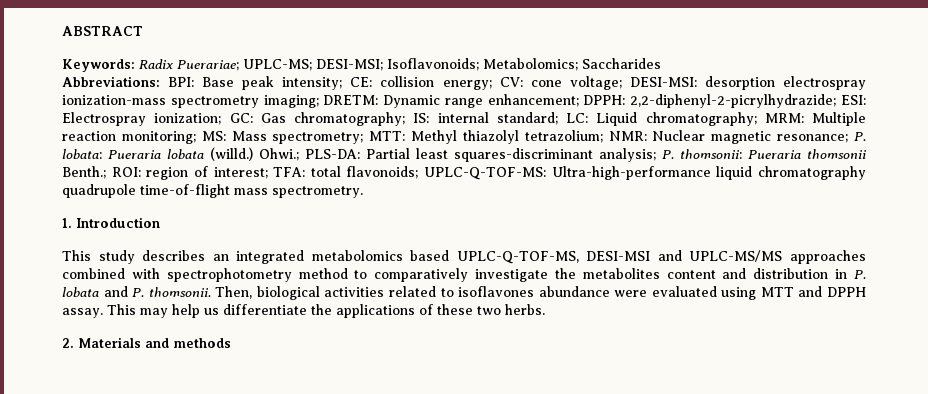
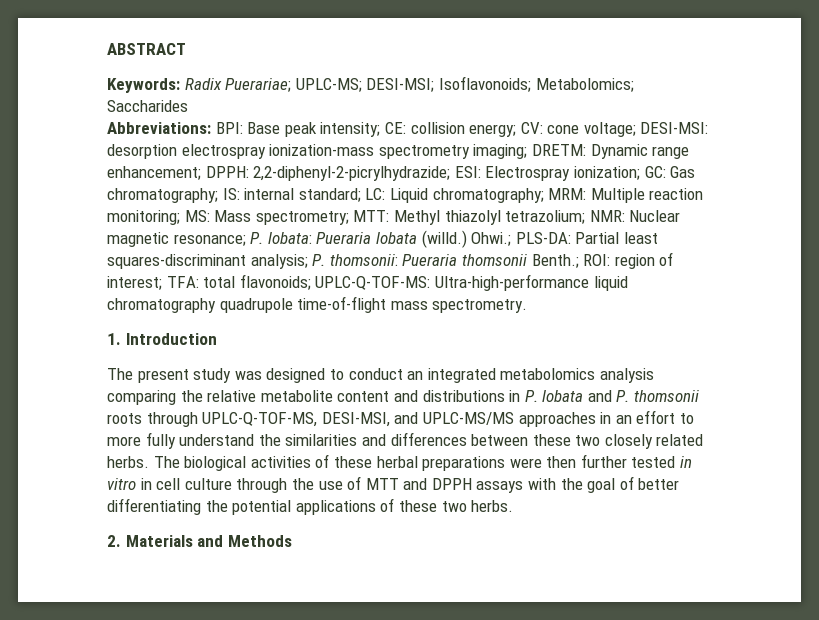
- This study describes an integrated metabolomics based UPLC-Q-TOF-MS, DESI-MSI and UPLC-MS/MS approaches combined with spectrophotometry method to comparatively investigate the metabolites content and distribution in P. lobata and P. thomsonii. Then, biological activities related to isoflavones abundance were evaluated using MTT and DPPH assay. This may help us differentiate the applications of these two herbs.
+ The present study was designed to conduct an integrated metabolomics analysis comparing the relative metabolite content and distributions in P. lobata and P. thomsonii roots through UPLC-Q-TOF-MS, DESI-MSI, and UPLC-MS/MS approaches in an effort to more fully understand the similarities and differences between these two closely related herbs. The biological activities of these herbal preparations were then further tested in vitro in cell culture through the use of MTT and DPPH assays with the goal of better differentiating the potential applications of these two herbs.
- 2. Materials and methods
+ 2. Materials and Methods

